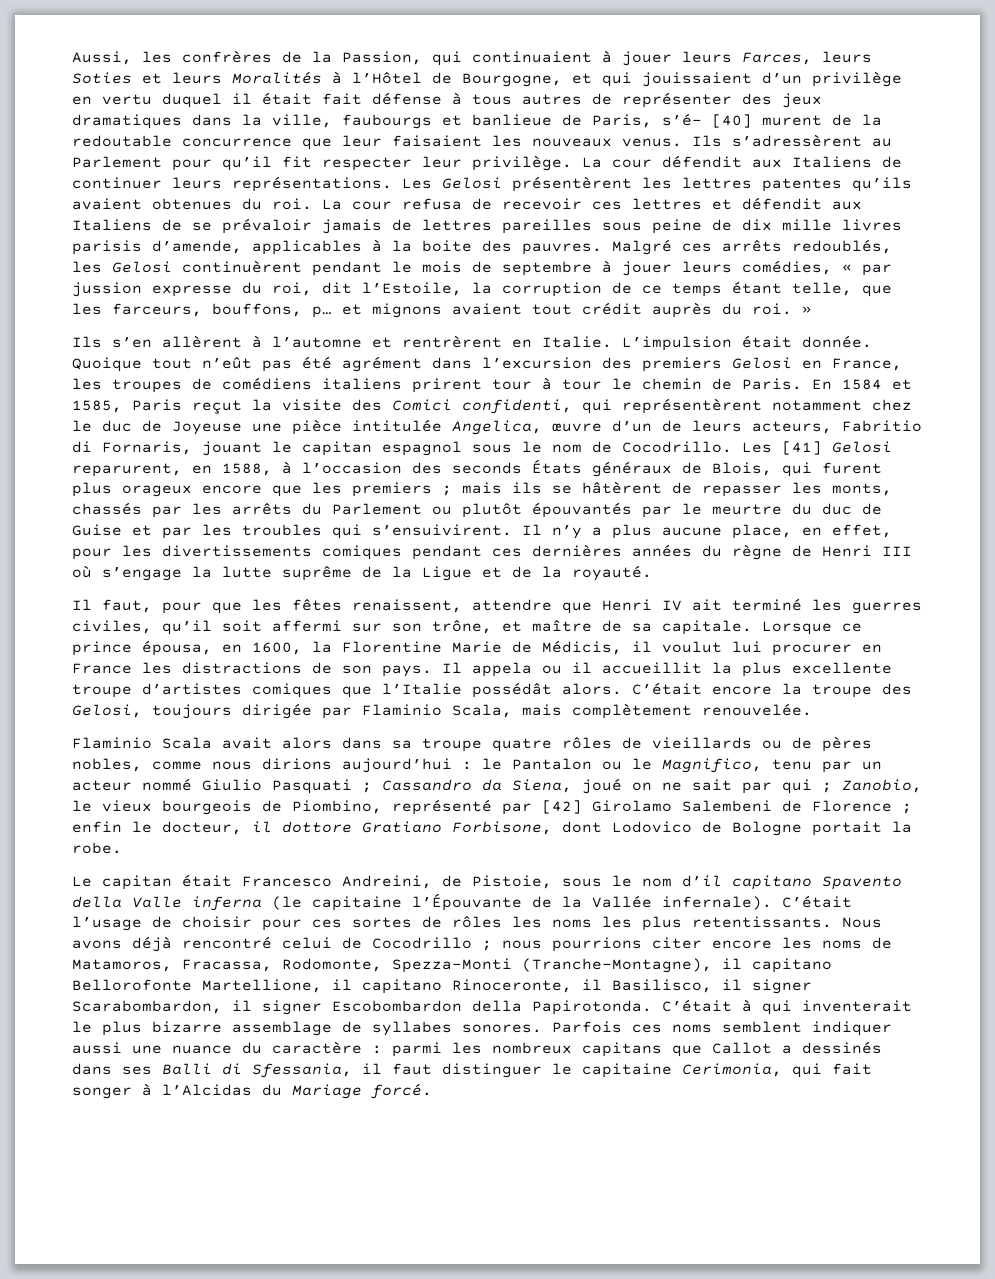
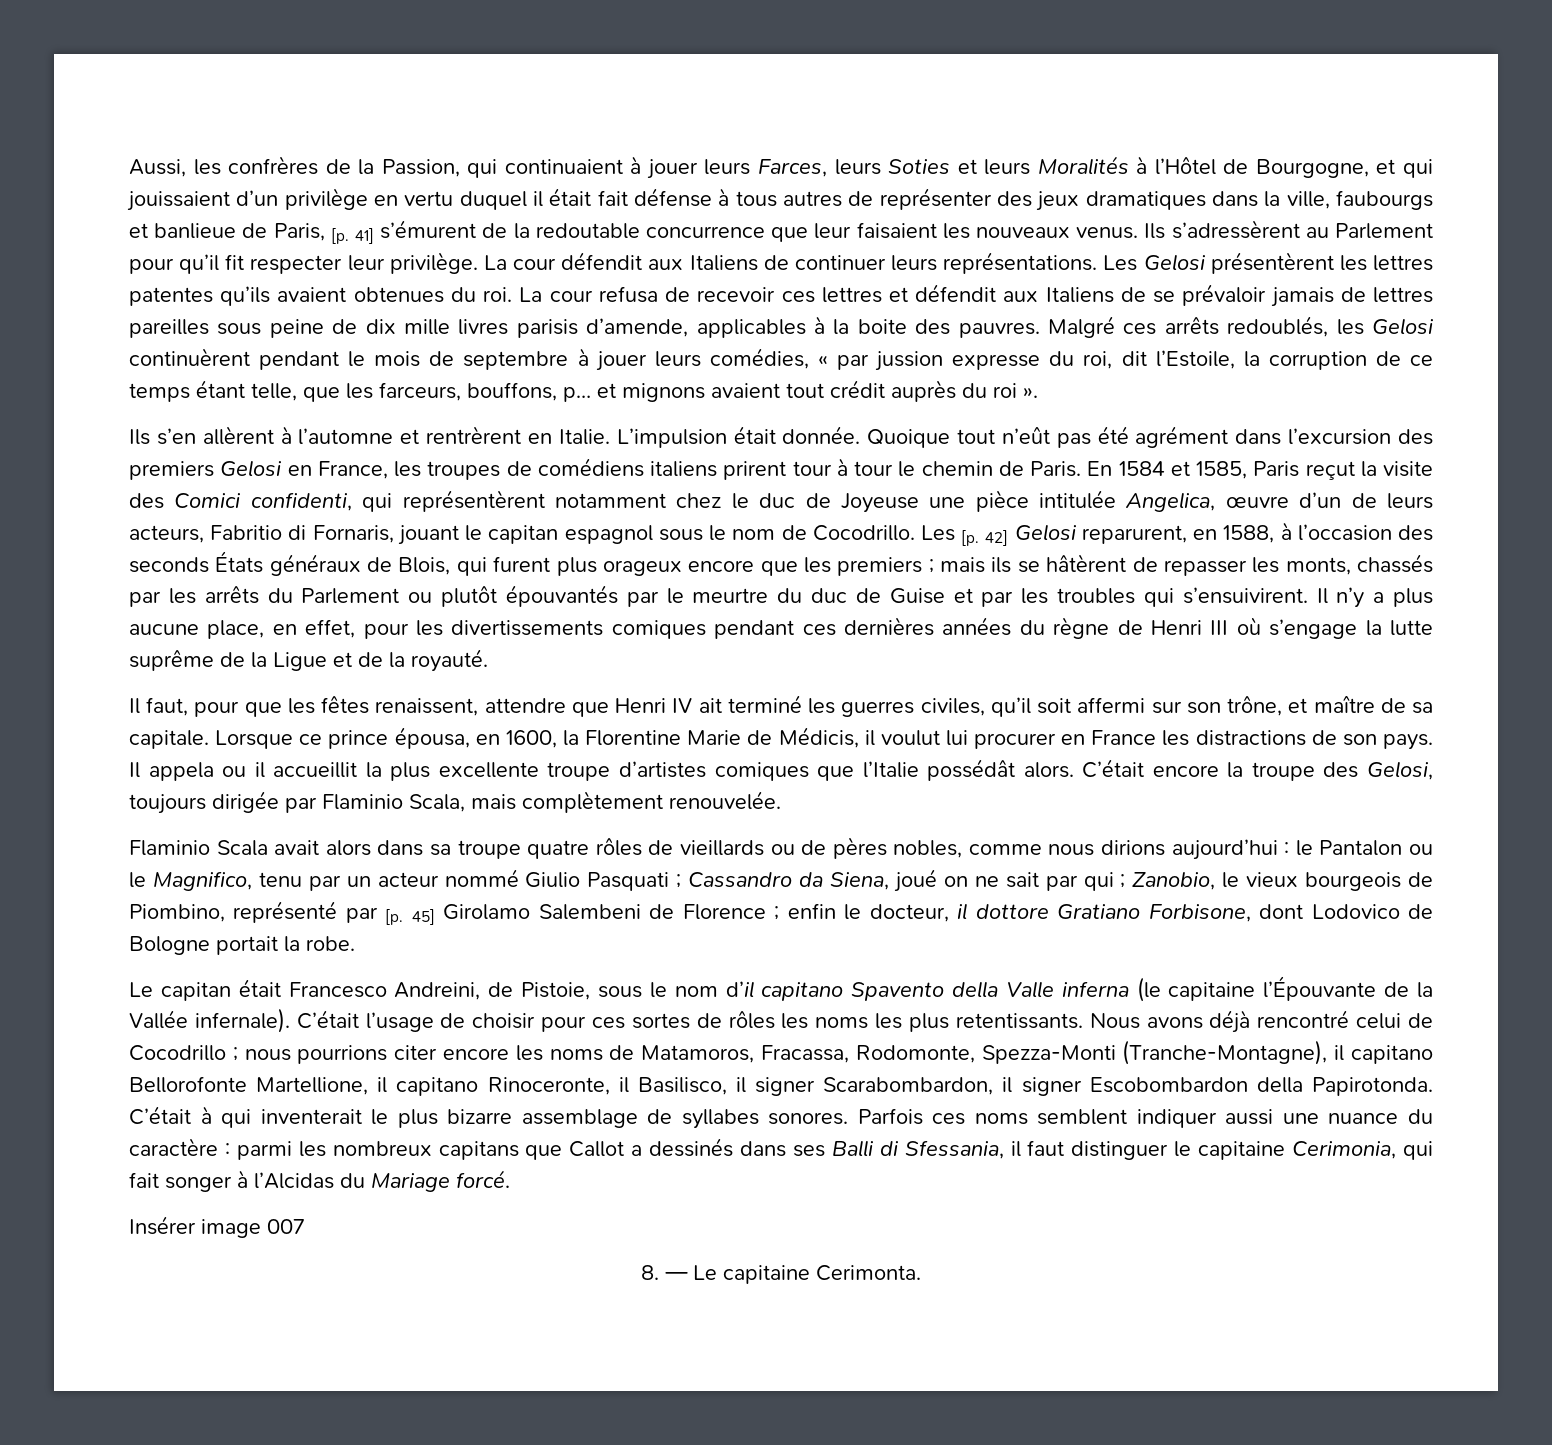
- Aussi, les confrères de la Passion, qui continuaient à jouer leurs Farces, leurs Soties et leurs Moralités à l’Hôtel de Bourgogne, et qui jouissaient d’un privilège en vertu duquel il était fait défense à tous autres de représenter des jeux dramatiques dans la ville, faubourgs et banlieue de Paris, s’é- [40] murent de la redoutable concurrence que leur faisaient les nouveaux venus.
+ Aussi, les confrères de la Passion, qui continuaient à jouer leurs Farces, leurs Soties et leurs Moralités à l’Hôtel de Bourgogne, et qui jouissaient d’un privilège en vertu duquel il était fait défense à tous autres de représenter des jeux dramatiques dans la ville, faubourgs et banlieue de Paris, [p. 41] s’émurent de la redoutable concurrence que leur faisaient les nouveaux venus.
- Malgré ces arrêts redoublés, les Gelosi continuèrent pendant le mois de septembre à jouer leurs comédies, « par jussion expresse du roi, dit l’Estoile, la corruption de ce temps étant telle, que les farceurs, bouffons, p… et mignons avaient tout crédit auprès du roi. »
+ Malgré ces arrêts redoublés, les Gelosi continuèrent pendant le mois de septembre à jouer leurs comédies, « par jussion expresse du roi, dit l’Estoile, la corruption de ce temps étant telle, que les farceurs, bouffons, p… et mignons avaient tout crédit auprès du roi ».
- Les [41] Gelosi reparurent, en 1588, à l’occasion des seconds États généraux de Blois, qui furent plus orageux encore que les premiers ; mais ils se hâtèrent de repasser les monts, chassés par les arrêts du Parlement ou plutôt épouvantés par le meurtre du duc de Guise et par les troubles qui s’ensuivirent.
+ Les [p. 42] Gelosi reparurent, en 1588, à l’occasion des seconds États généraux de Blois, qui furent plus orageux encore que les premiers ; mais ils se hâtèrent de repasser les monts, chassés par les arrêts du Parlement ou plutôt épouvantés par le meurtre du duc de Guise et par les troubles qui s’ensuivirent.
- Zanobio, le vieux bourgeois de Piombino, représenté par [42] Girolamo Salembeni de Florence ;
+ Zanobio, le vieux bourgeois de Piombino, représenté par [p. 45] Girolamo Salembeni de Florence ;
+ Insérer image 007
+ 8. — Le capitaine Cerimonta.

